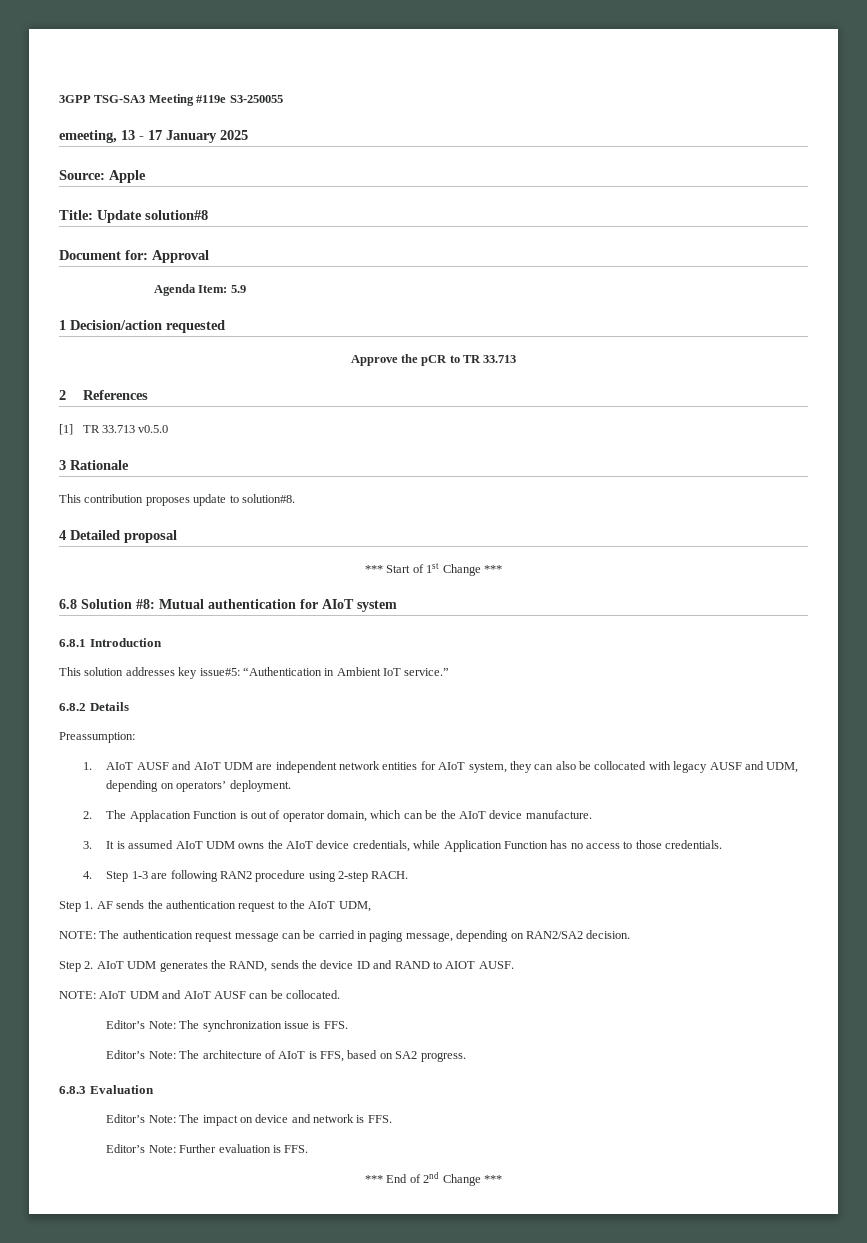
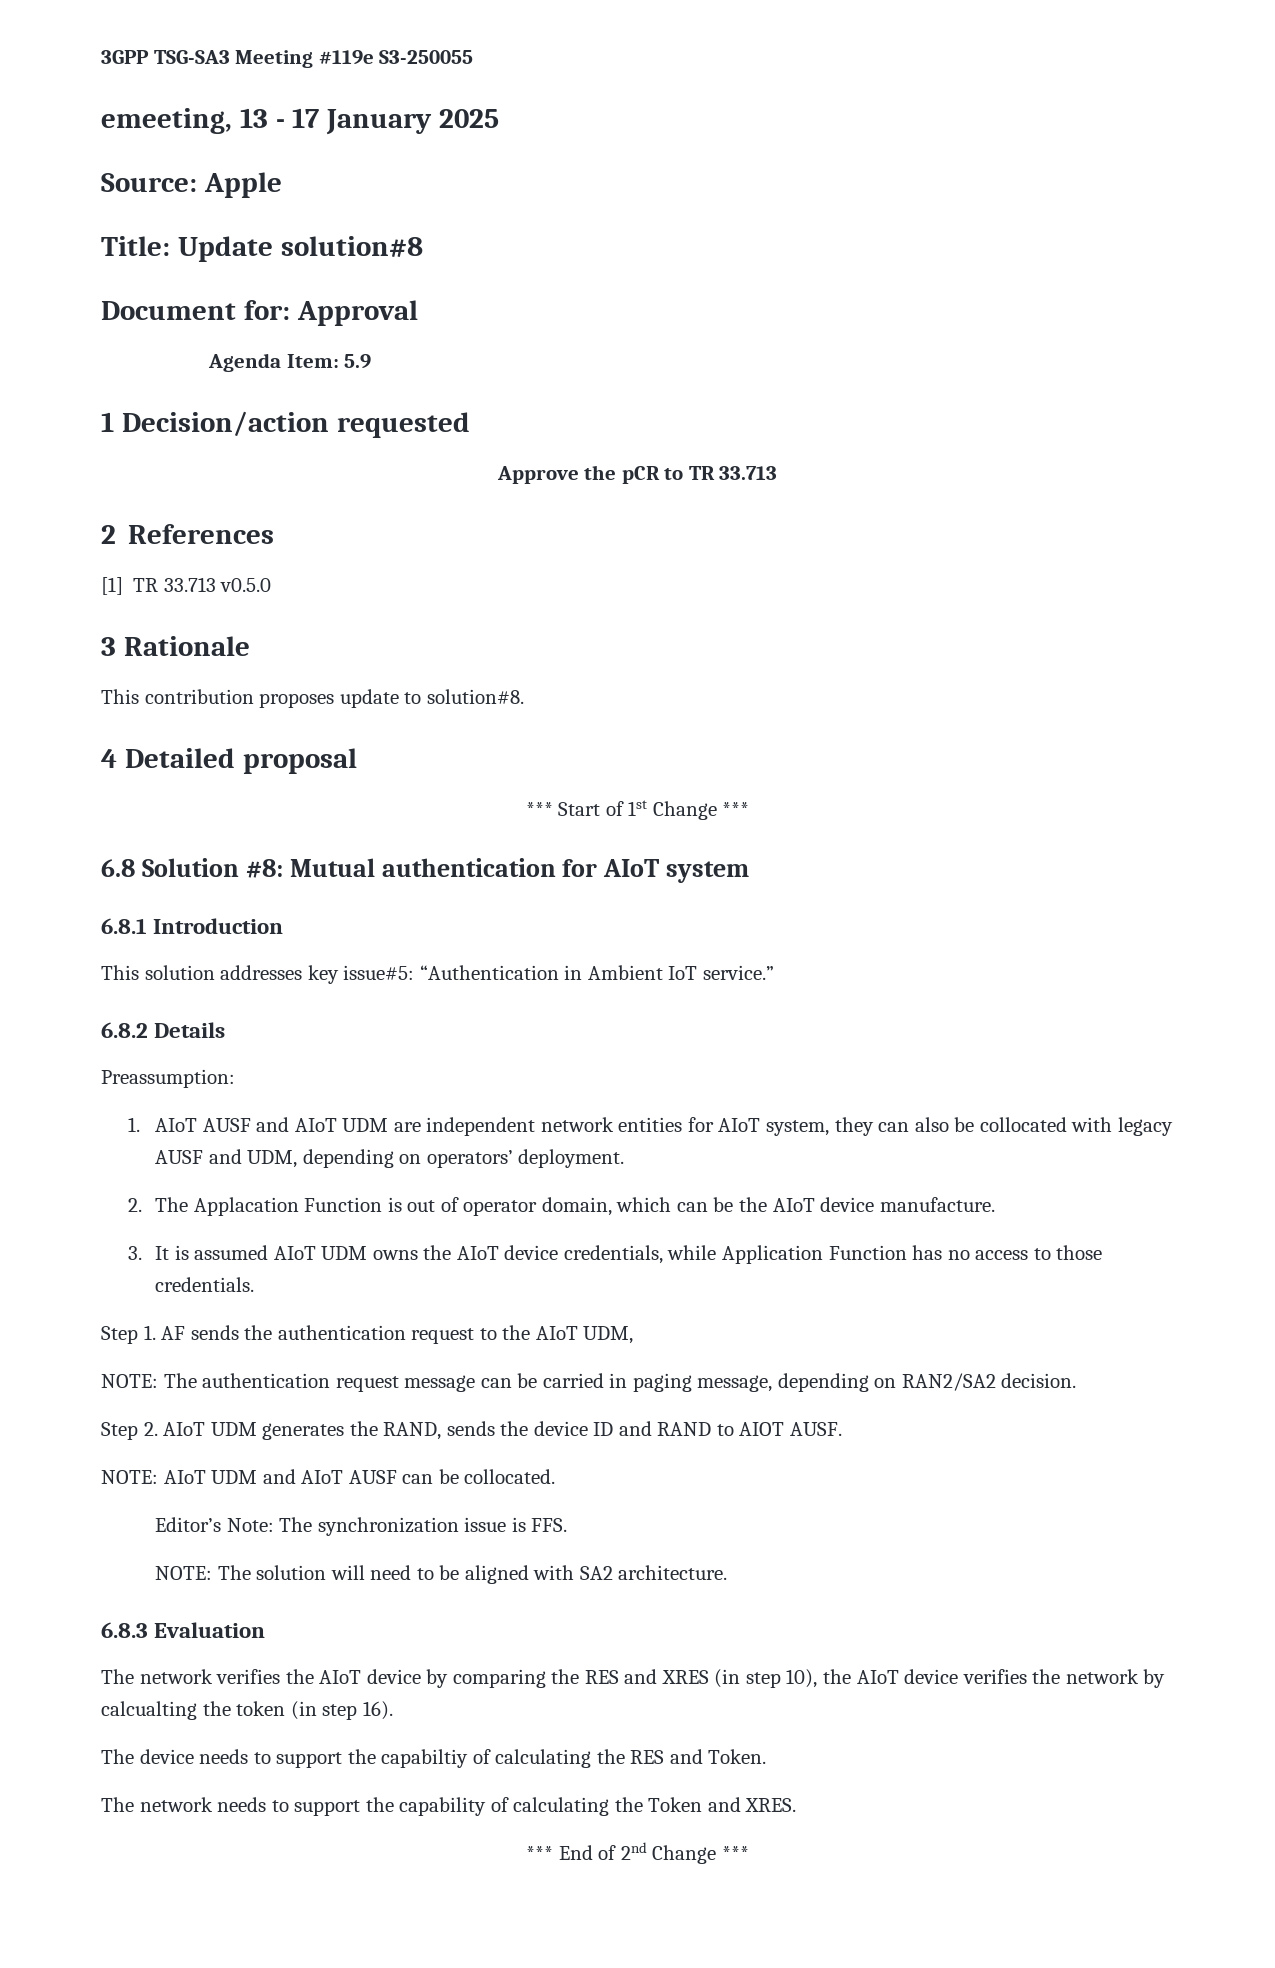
- 4. Step 1-3 are following RAN2 procedure using 2-step RACH.
- Editor’s Note: The architecture of AIoT is FFS, based on SA2 progress.
+ NOTE: The solution will need to be aligned with SA2 architecture.
  6.8.3 Evaluation
- Editor’s Note: The impact on device and network is FFS.
- Editor’s Note: Further evaluation is FFS.
+ The network verifies the AIoT device by comparing the RES and XRES (in step 10), the AIoT device verifies the network by calcualting the token (in step 16).
+ The device needs to support the capabiltiy of calculating the RES and Token.
+ The network needs to support the capability of calculating the Token and XRES.

